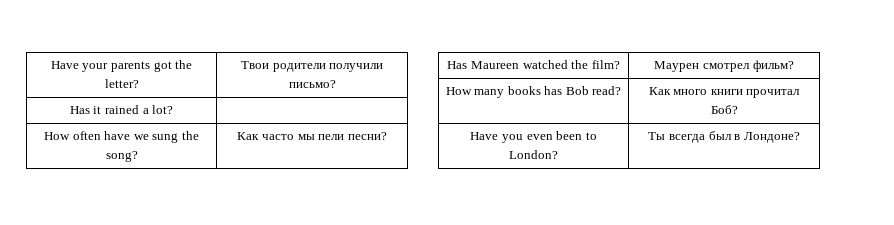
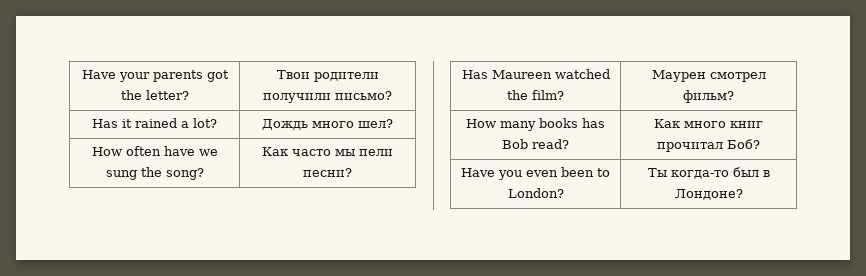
- Has it rained a lot? |
+ Has it rained a lot? | Дождь много шел?
- How many books has Bob read? | Как много книги прочитал Боб?
+ How many books has Bob read? | Как много книг прочитал Боб?
- Have you even been to London? | Ты всегда был в Лондоне?
+ Have you even been to London? | Ты когда-то был в Лондоне?

